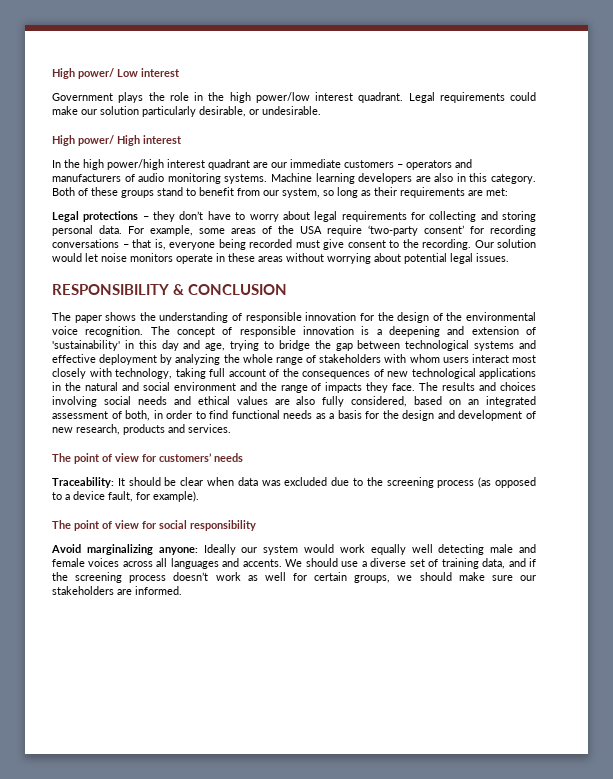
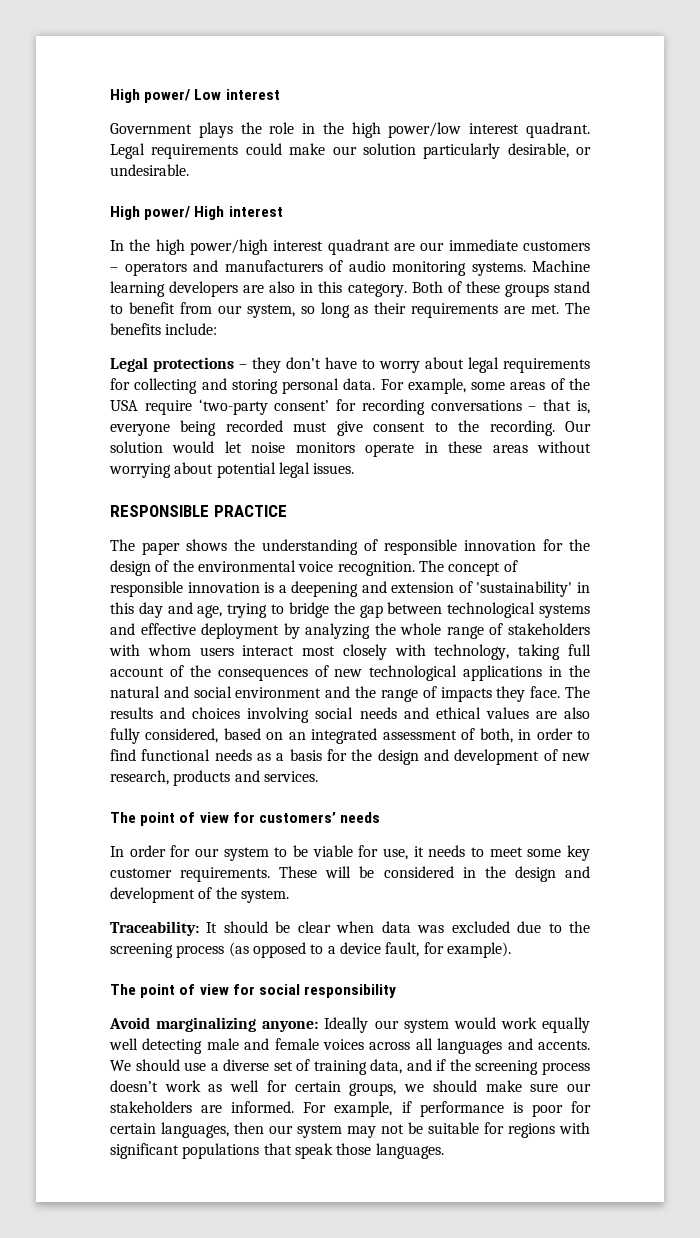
- Both of these groups stand to benefit from our system, so long as their requirements are met:
+ Both of these groups stand to benefit from our system, so long as their requirements are met. The benefits include:
- RESPONSIBILITY & CONCLUSION
+ RESPONSIBLE PRACTICE
+ In order for our system to be viable for use, it needs to meet some key customer requirements. These will be considered in the design and development of the system.
+ For example, if performance is poor for certain languages, then our system may not be suitable for regions with significant populations that speak those languages.

